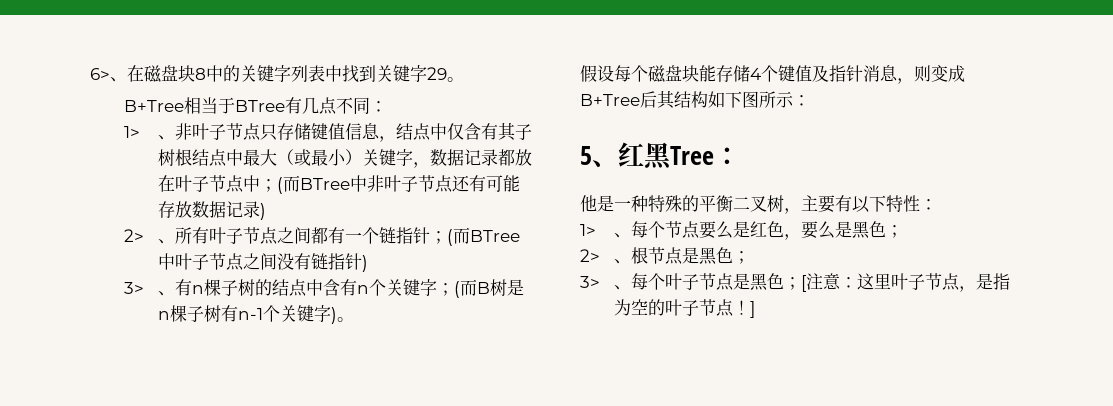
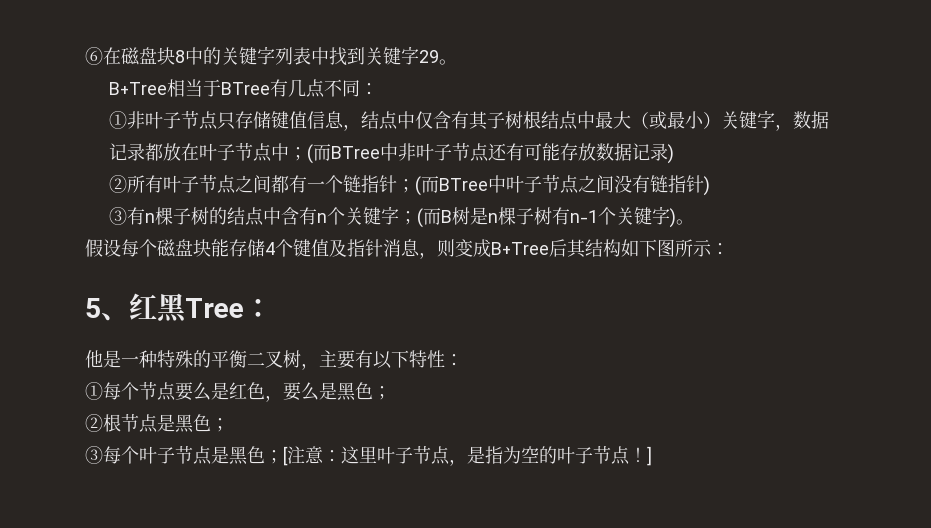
- 6>、在磁盘块8中的关键字列表中找到关键字29。
+ ⑥在磁盘块8中的关键字列表中找到关键字29。
- 1>、非叶子节点只存储键值信息，结点中仅含有其子树根结点中最大（或最小）关键字，数据记录都放在叶子节点中；(而BTree中非叶子节点还有可能存放数据记录)
+ ①非叶子节点只存储键值信息，结点中仅含有其子树根结点中最大（或最小）关键字，数据记录都放在叶子节点中；(而BTree中非叶子节点还有可能存放数据记录)
- 2>、所有叶子节点之间都有一个链指针；(而BTree中叶子节点之间没有链指针)
+ ②所有叶子节点之间都有一个链指针；(而BTree中叶子节点之间没有链指针)
- 3>、有n棵子树的结点中含有n个关键字；(而B树是n棵子树有n-1个关键字)。
+ ③有n棵子树的结点中含有n个关键字；(而B树是n棵子树有n-1个关键字)。
- 1>、每个节点要么是红色，要么是黑色；
+ ①每个节点要么是红色，要么是黑色；
- 2>、根节点是黑色；
+ ②根节点是黑色；
- 3>、每个叶子节点是黑色；[注意：这里叶子节点，是指为空的叶子节点！]
+ ③每个叶子节点是黑色；[注意：这里叶子节点，是指为空的叶子节点！]

